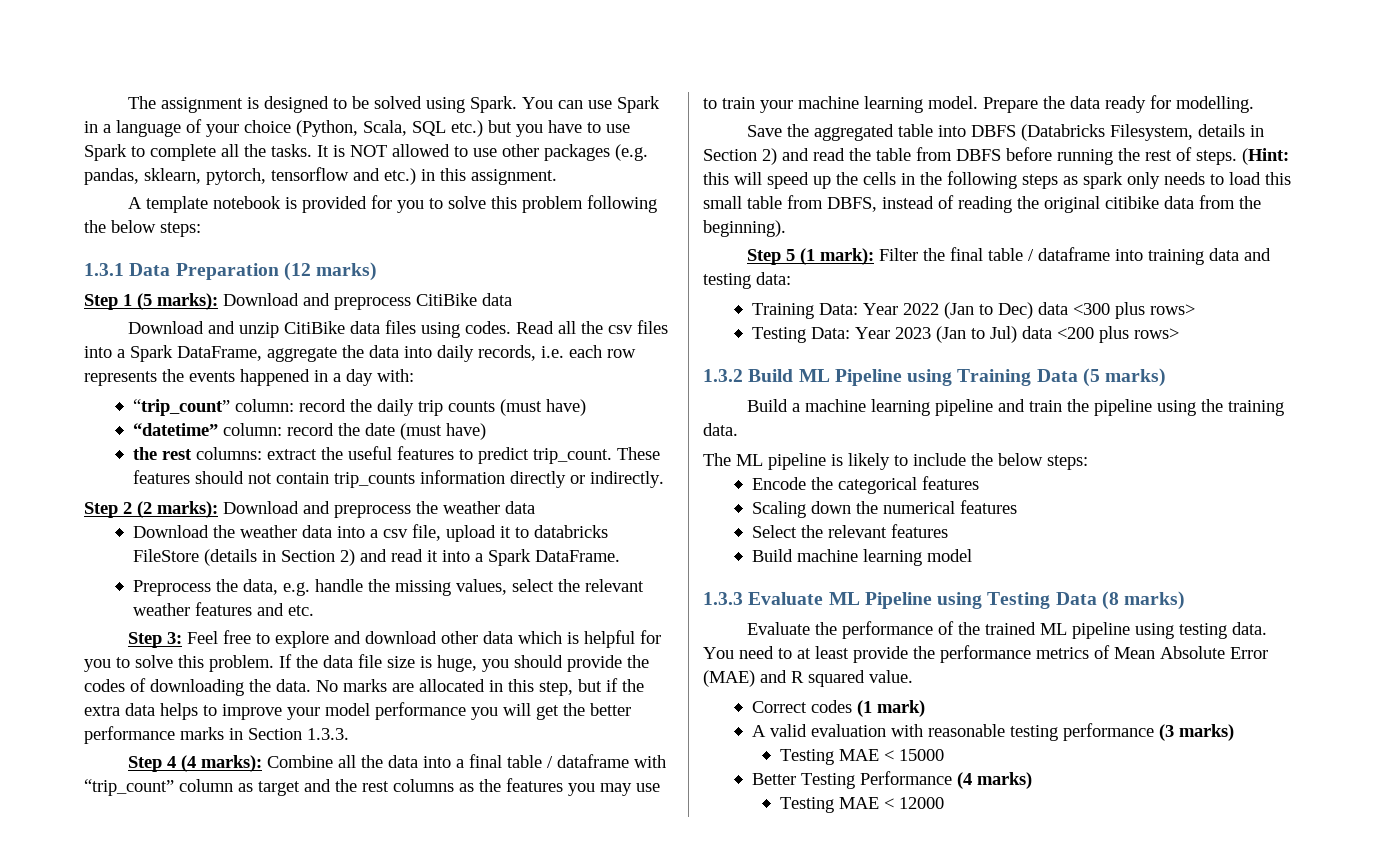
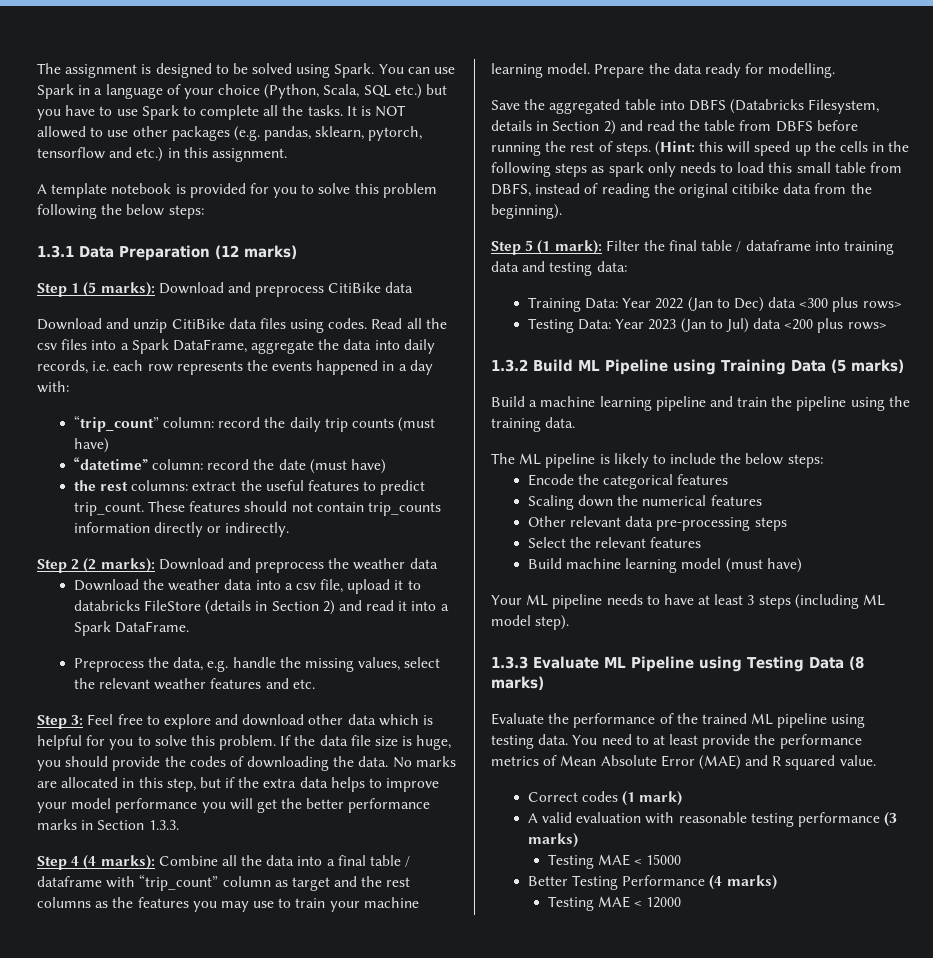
+ Other relevant data pre-processing steps
- Build machine learning model
+ Build machine learning model (must have)
+ Your ML pipeline needs to have at least 3 steps (including ML model step).

